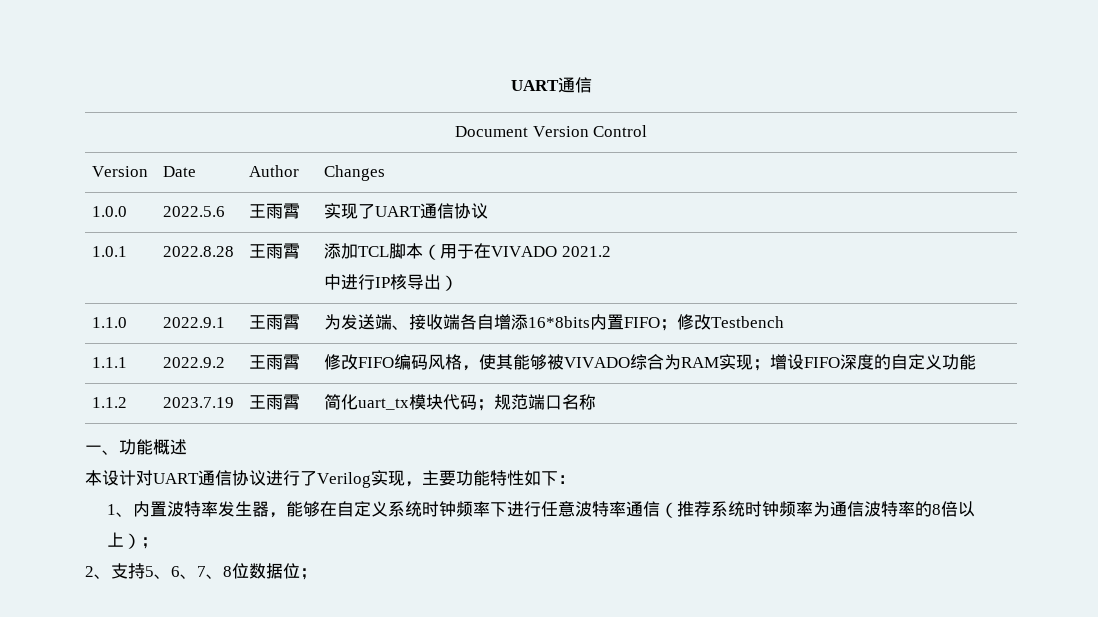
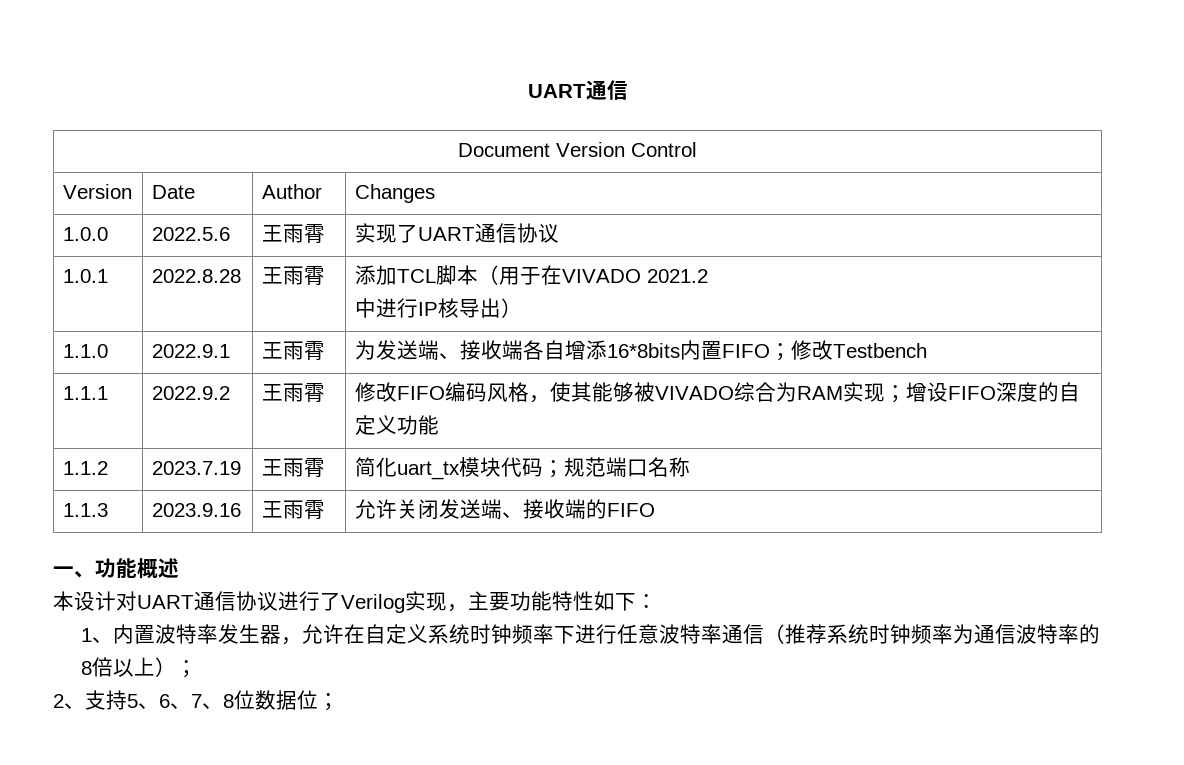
+ 1.1.3 | 2023.9.16 | 王雨霄 | 允许关闭发送端、接收端的FIFO
- 1、内置波特率发生器，能够在自定义系统时钟频率下进行任意波特率通信（推荐系统时钟频率为通信波特率的8倍以上）；
+ 1、内置波特率发生器，允许在自定义系统时钟频率下进行任意波特率通信（推荐系统时钟频率为通信波特率的8倍以上）；

